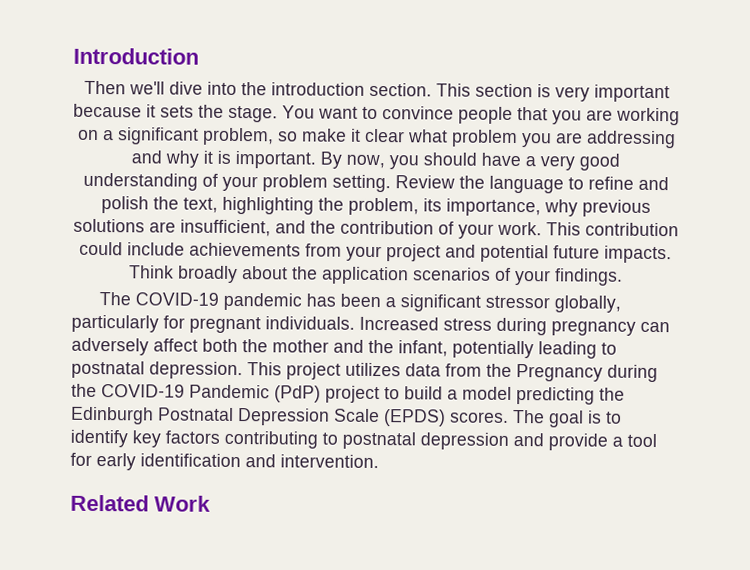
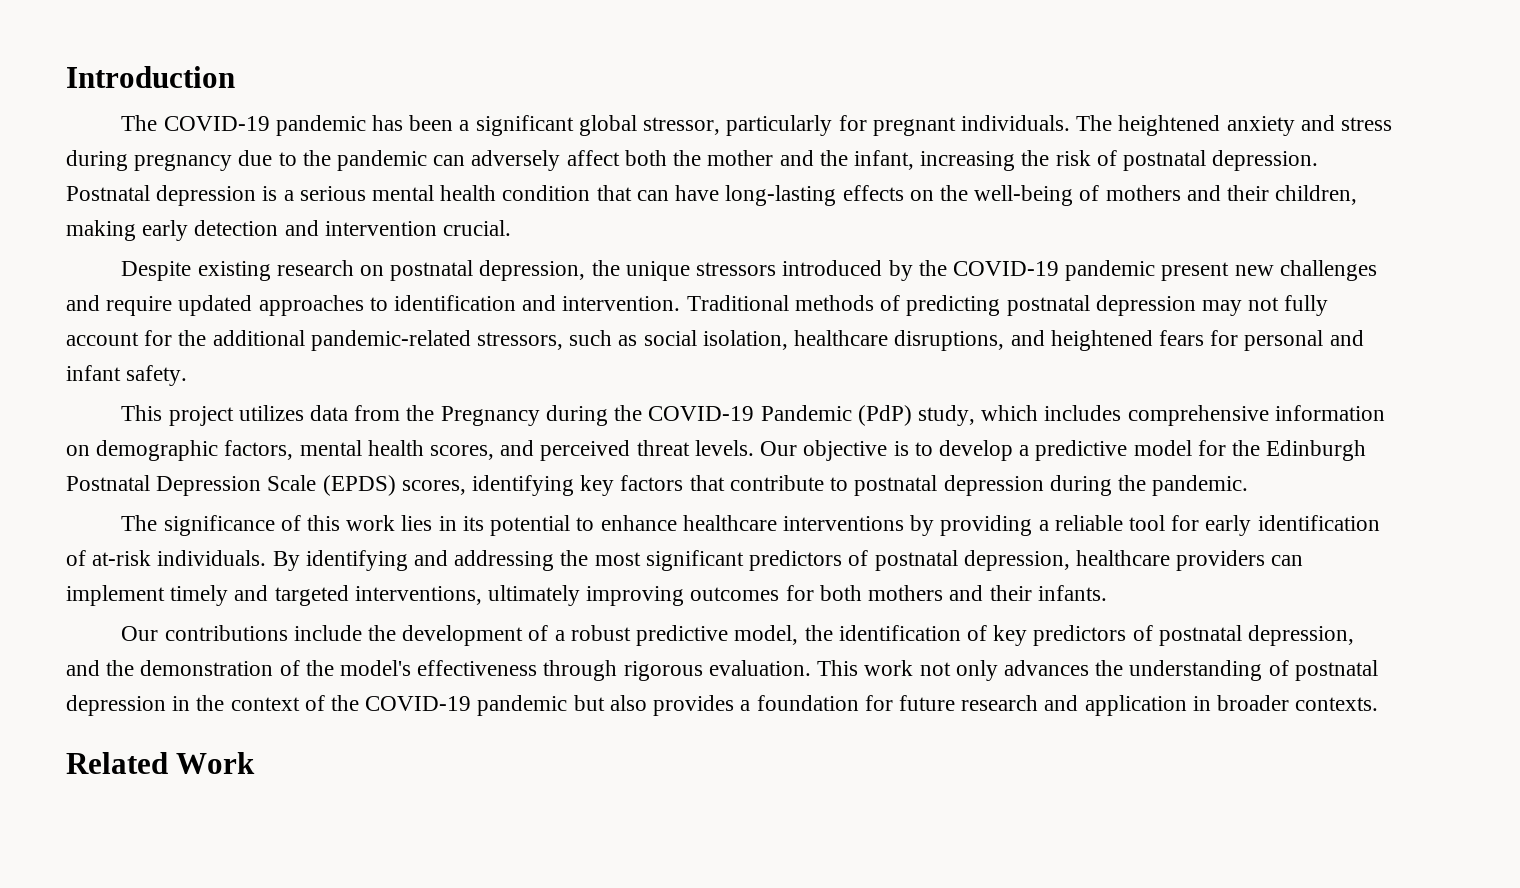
- Then we'll dive into the introduction section. This section is very important because it sets the stage. You want to convince people that you are working on a significant problem, so make it clear what problem you are addressing and why it is important. By now, you should have a very good understanding of your problem setting. Review the language to refine and polish the text, highlighting the problem, its importance, why previous solutions are insufficient, and the contribution of your work. This contribution could include achievements from your project and potential future impacts. Think broadly about the application scenarios of your findings.
- The COVID-19 pandemic has been a significant stressor globally, particularly for pregnant individuals.
+ The COVID-19 pandemic has been a significant global stressor, particularly for pregnant individuals.
- Increased stress during pregnancy can adversely affect both the mother and the infant, potentially leading to postnatal depression. This project utilizes data from the Pregnancy during the COVID-19 Pandemic (PdP) project to build a model predicting the Edinburgh Postnatal Depression Scale (EPDS) scores. The goal is to identify key factors contributing to postnatal depression and provide a tool for early identification and intervention.
+ The heightened anxiety and stress during pregnancy due to the pandemic can adversely affect both the mother and the infant, increasing the risk of postnatal depression. Postnatal depression is a serious mental health condition that can have long-lasting effects on the well-being of mothers and their children, making early detection and intervention crucial.
+ Despite existing research on postnatal depression, the unique stressors introduced by the COVID-19 pandemic present new challenges and require updated approaches to identification and intervention. Traditional methods of predicting postnatal depression may not fully account for the additional pandemic-related stressors, such as social isolation, healthcare disruptions, and heightened fears for personal and infant safety.
+ This project utilizes data from the Pregnancy during the COVID-19 Pandemic (PdP) study, which includes comprehensive information on demographic factors, mental health scores, and perceived threat levels. Our objective is to develop a predictive model for the Edinburgh Postnatal Depression Scale (EPDS) scores, identifying key factors that contribute to postnatal depression during the pandemic.
+ The significance of this work lies in its potential to enhance healthcare interventions by providing a reliable tool for early identification of at-risk individuals. By identifying and addressing the most significant predictors of postnatal depression, healthcare providers can implement timely and targeted interventions, ultimately improving outcomes for both mothers and their infants.
+ Our contributions include the development of a robust predictive model, the identification of key predictors of postnatal depression, and the demonstration of the model's effectiveness through rigorous evaluation. This work not only advances the understanding of postnatal depression in the context of the COVID-19 pandemic but also provides a foundation for future research and application in broader contexts.

